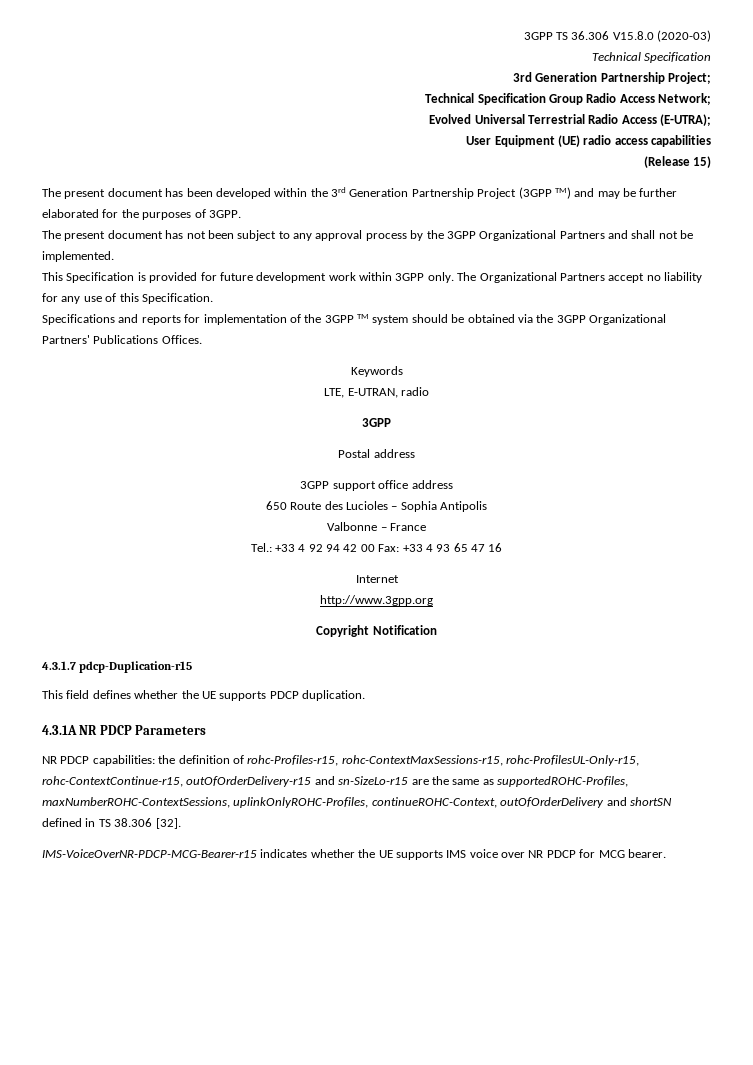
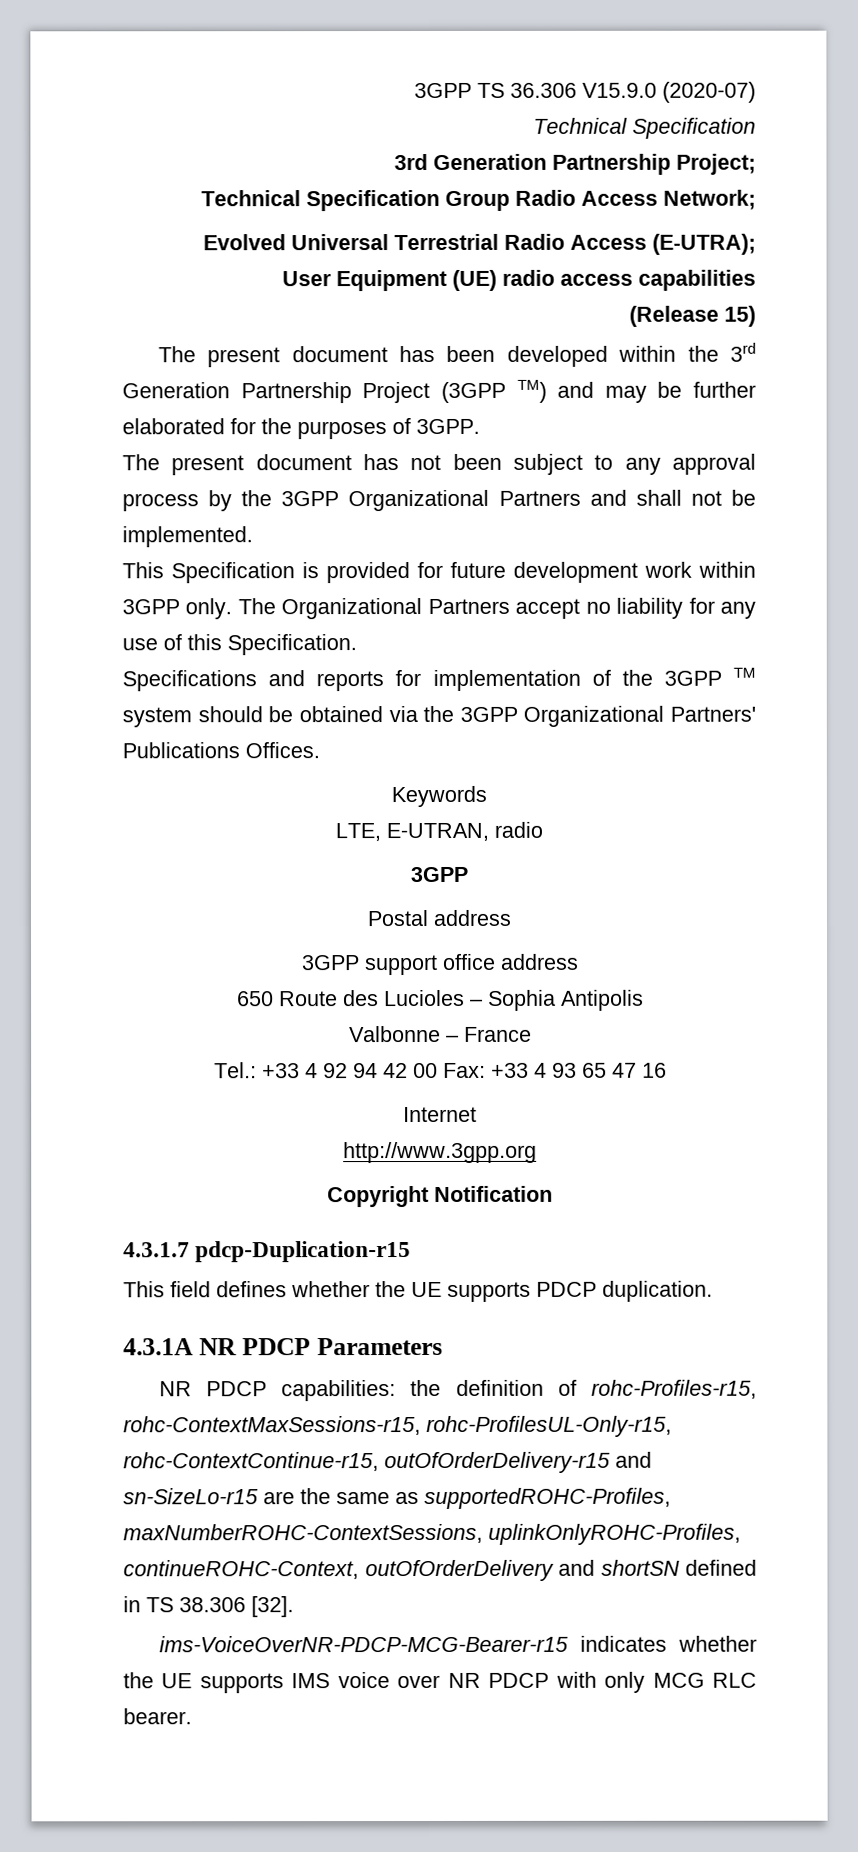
- 3GPP TS 36.306 V15.8.0 (2020-03)
+ 3GPP TS 36.306 V15.9.0 (2020-07)
- IMS-VoiceOverNR-PDCP-MCG-Bearer-r15 indicates whether the UE supports IMS voice over NR PDCP for MCG bearer.
+ ims-VoiceOverNR-PDCP-MCG-Bearer-r15 indicates whether the UE supports IMS voice over NR PDCP with only MCG RLC bearer.

